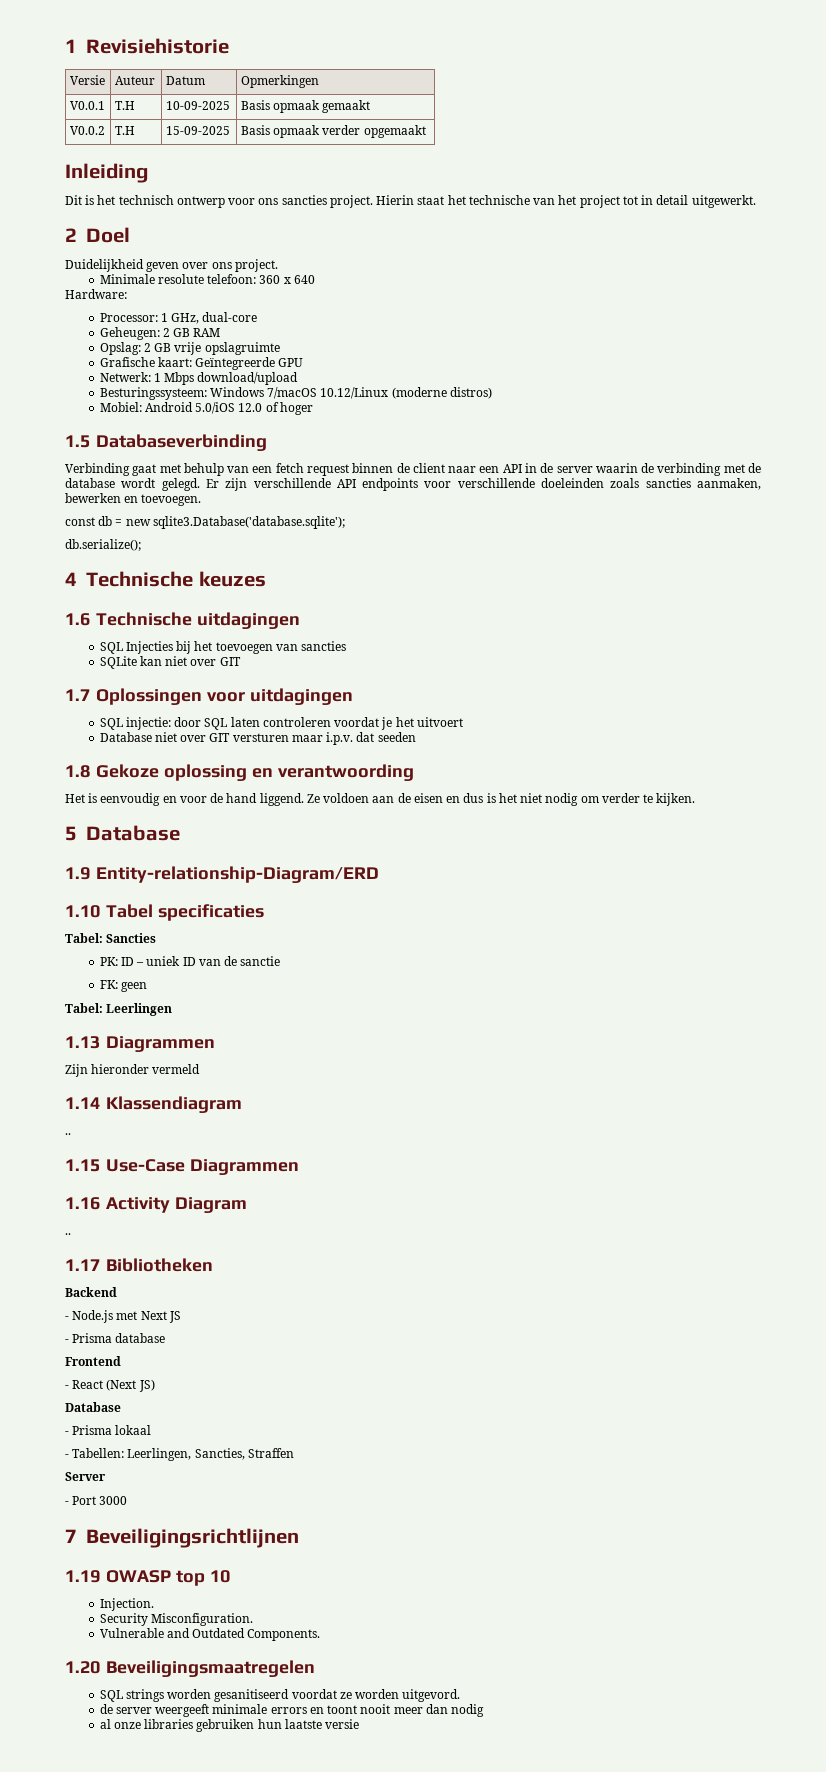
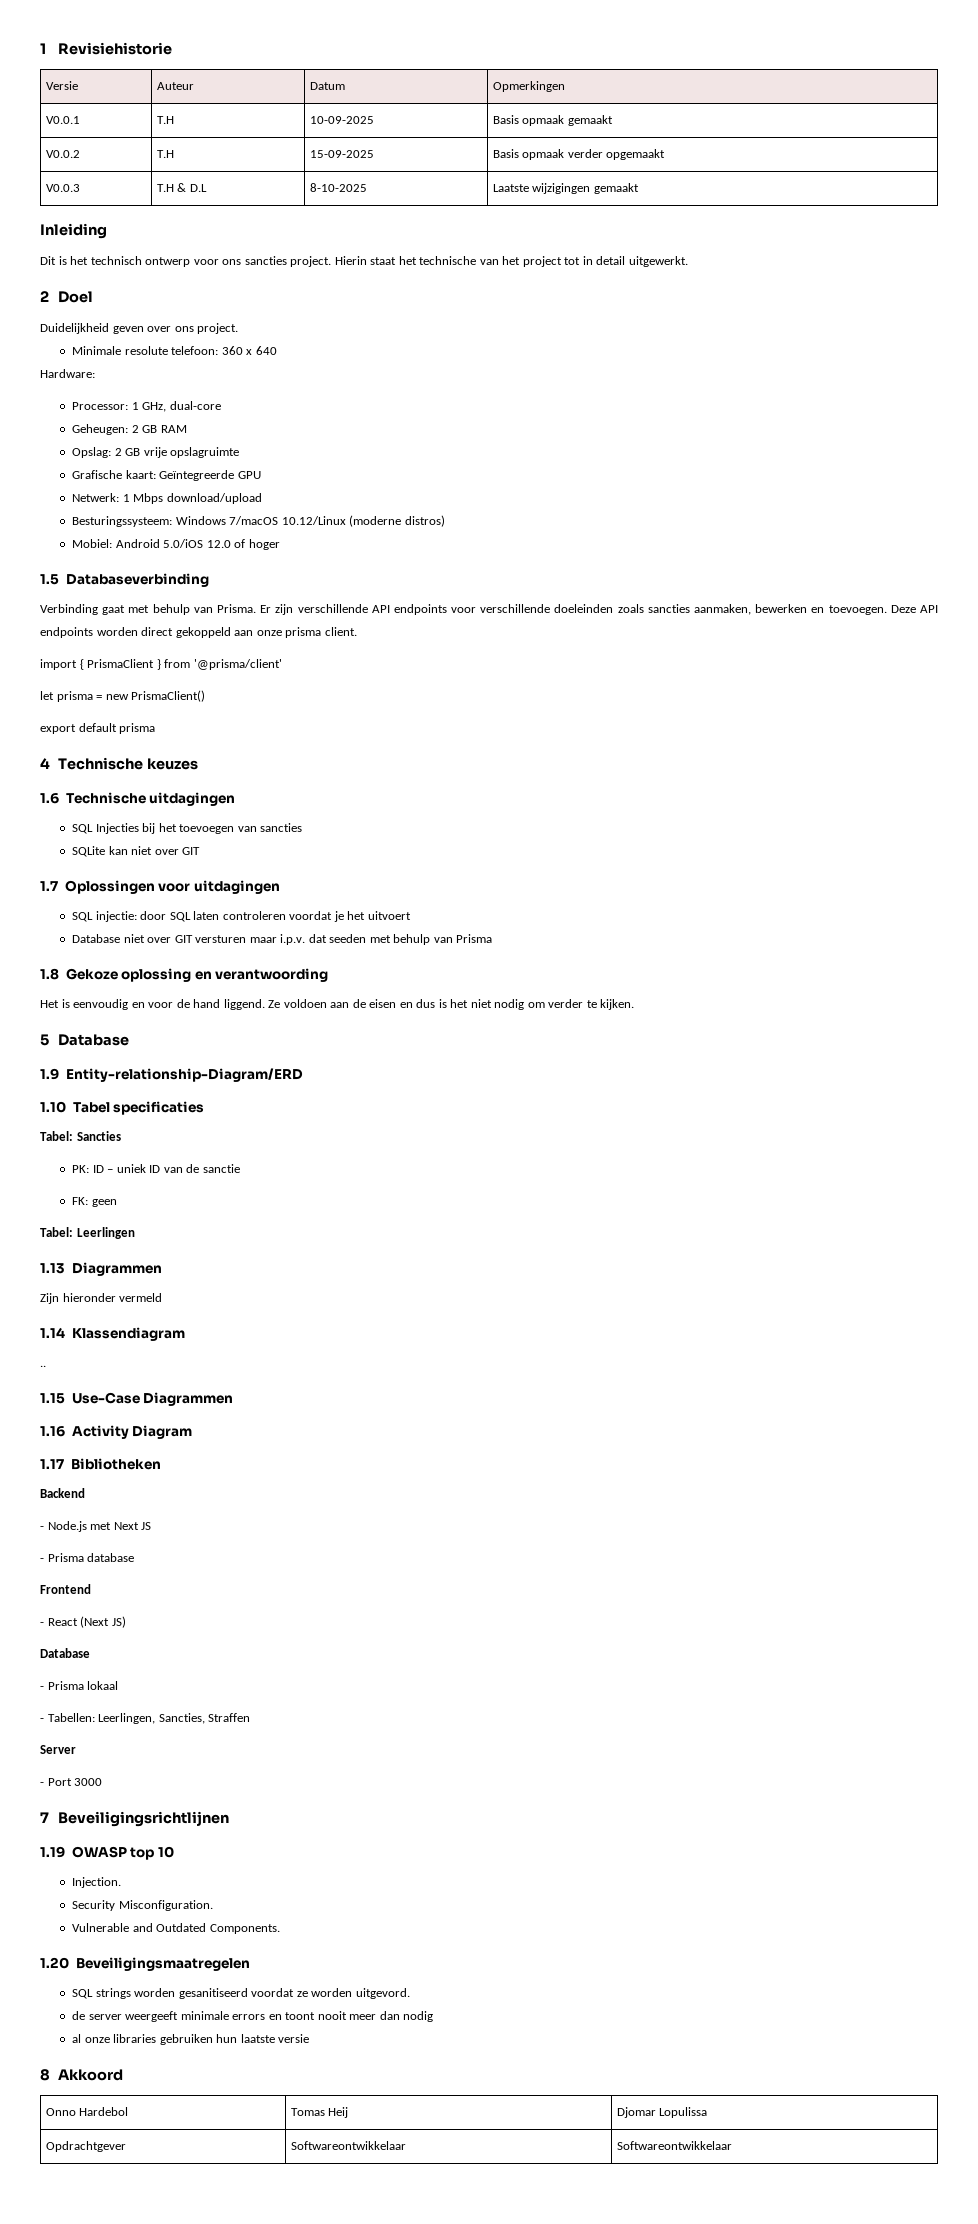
+ V0.0.3 | T.H & D.L | 8-10-2025 | Laatste wijzigingen gemaakt
- Verbinding gaat met behulp van een fetch request binnen de client naar een API in de server waarin de verbinding met de database wordt gelegd.
+ Verbinding gaat met behulp van Prisma.
- Er zijn verschillende API endpoints voor verschillende doeleinden zoals sancties aanmaken, bewerken en toevoegen.
- const db = new sqlite3.Database('database.sqlite');
- db.serialize();
+ Er zijn verschillende API endpoints voor verschillende doeleinden zoals sancties aanmaken, bewerken en toevoegen. Deze API endpoints worden direct gekoppeld aan onze prisma client.
+ import { PrismaClient } from '@prisma/client'
+ let prisma = new PrismaClient()
+ export default prisma
- Database niet over GIT versturen maar i.p.v. dat seeden
+ Database niet over GIT versturen maar i.p.v. dat seeden met behulp van Prisma
  1.16 Activity Diagram
- ..
+ 8 Akkoord
+ Onno Hardebol | Tomas Heij | Djomar Lopulissa
+ Opdrachtgever | Softwareontwikkelaar | Softwareontwikkelaar

